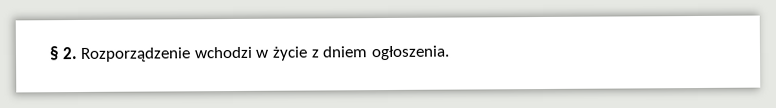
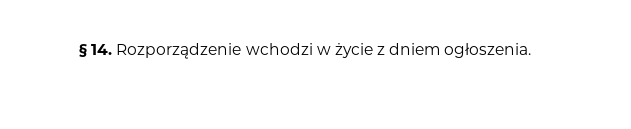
- § 2. Rozporządzenie wchodzi w życie z dniem ogłoszenia.
+ § 14. Rozporządzenie wchodzi w życie z dniem ogłoszenia.

